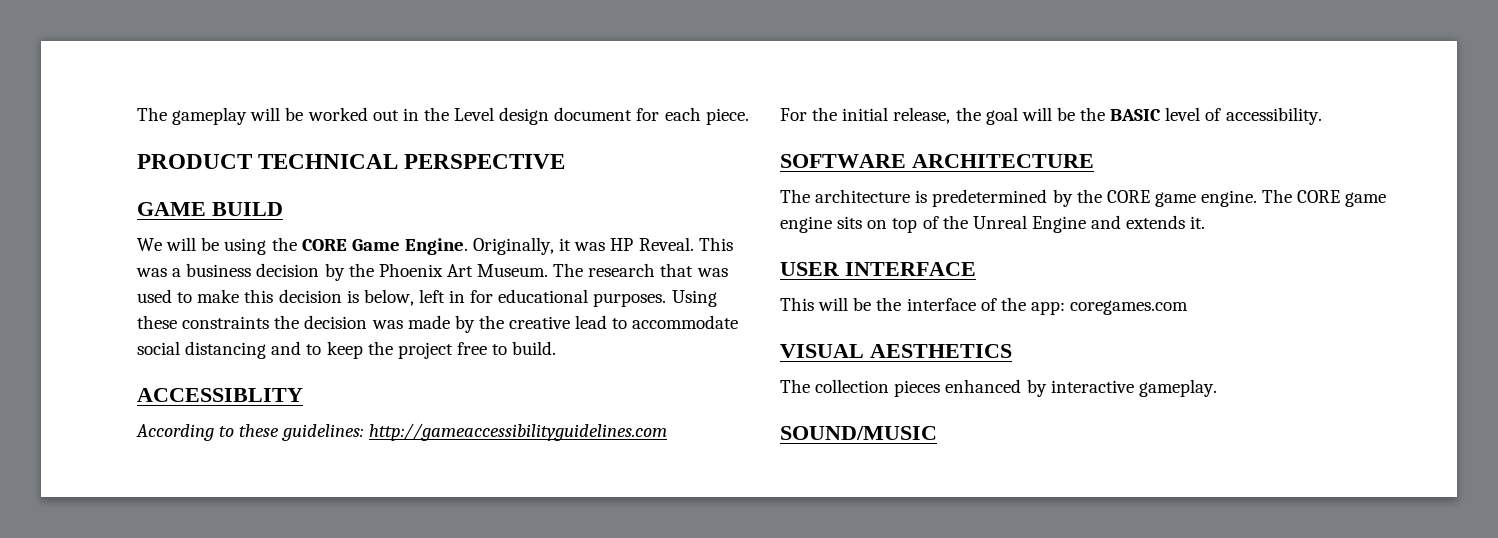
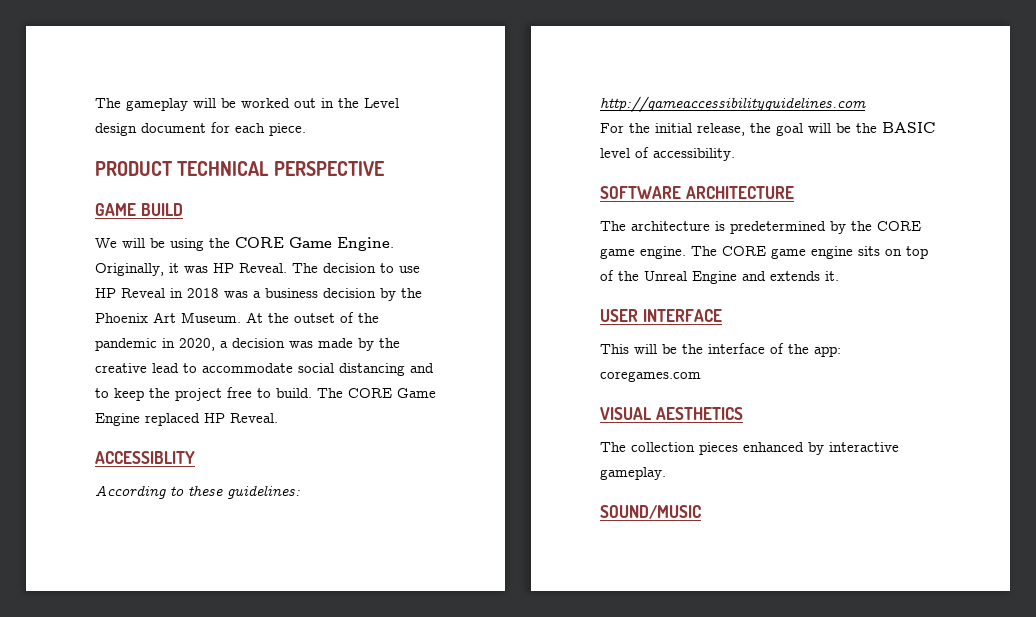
- This was a business decision by the Phoenix Art Museum.
+ The decision to use HP Reveal in 2018 was a business decision by the Phoenix Art Museum.
- The research that was used to make this decision is below, left in for educational purposes. Using these constraints the decision was made by the creative lead to accommodate social distancing and to keep the project free to build.
+ At the outset of the pandemic in 2020, a decision was made by the creative lead to accommodate social distancing and to keep the project free to build. The CORE Game Engine replaced HP Reveal.

